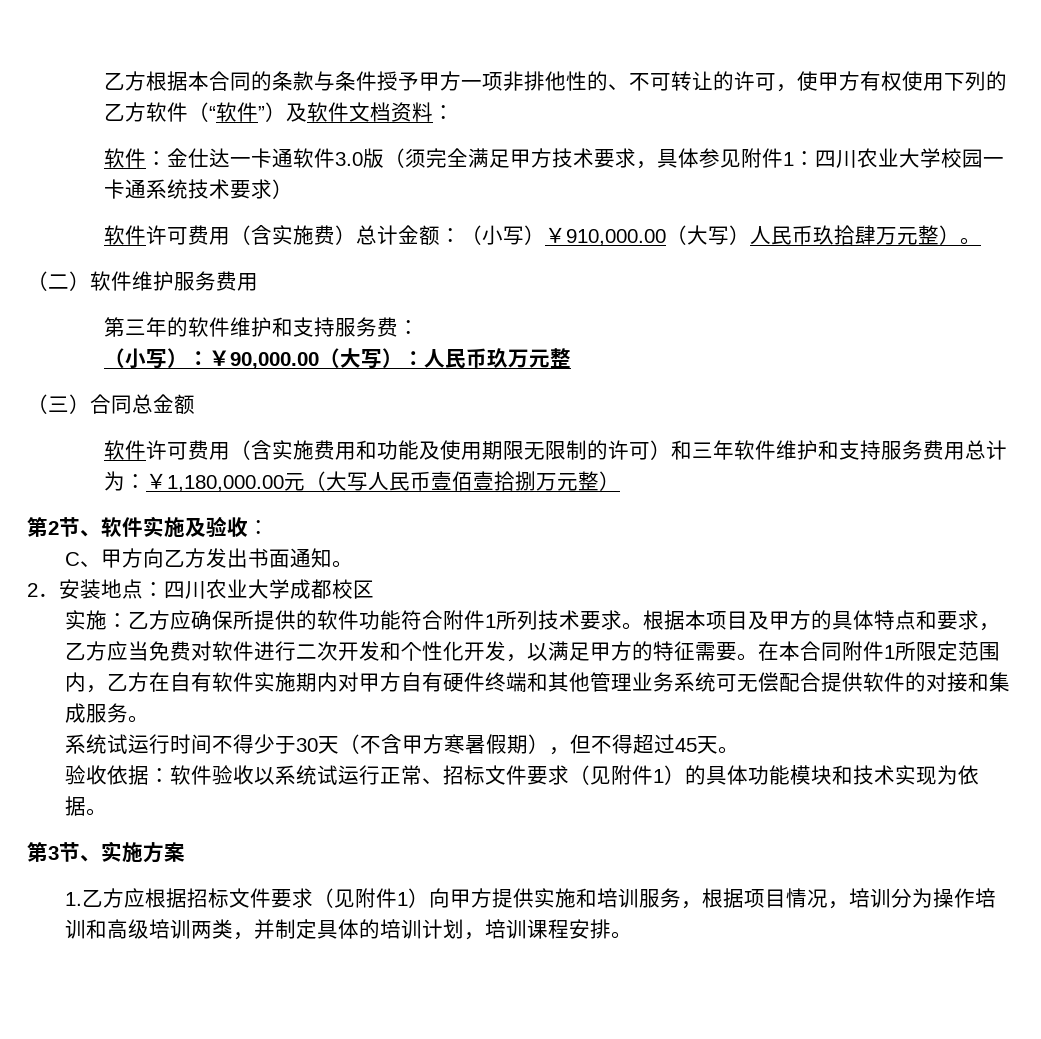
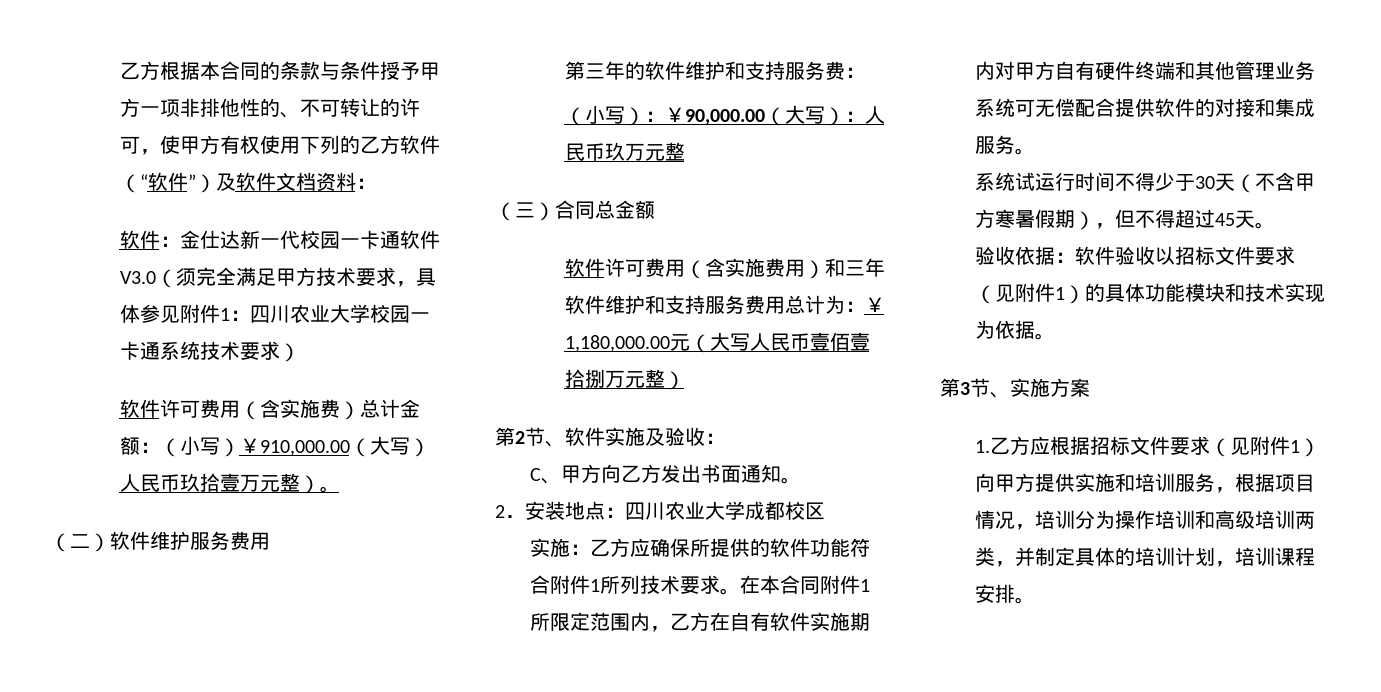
- 软件：金仕达一卡通软件3.0版（须完全满足甲方技术要求，具体参见附件1：四川农业大学校园一卡通系统技术要求）
+ 软件：金仕达新一代校园一卡通软件V3.0（须完全满足甲方技术要求，具体参见附件1：四川农业大学校园一卡通系统技术要求）
- 软件许可费用（含实施费）总计金额：（小写）￥910,000.00（大写）人民币玖拾肆万元整）。
+ 软件许可费用（含实施费）总计金额：（小写）￥910,000.00（大写）人民币玖拾壹万元整）。
- 软件许可费用（含实施费用和功能及使用期限无限制的许可）和三年软件维护和支持服务费用总计为：￥1,180,000.00元（大写人民币壹佰壹拾捌万元整）
+ 软件许可费用（含实施费用）和三年软件维护和支持服务费用总计为：￥1,180,000.00元（大写人民币壹佰壹拾捌万元整）
- 根据本项目及甲方的具体特点和要求，乙方应当免费对软件进行二次开发和个性化开发，以满足甲方的特征需要。
- 验收依据：软件验收以系统试运行正常、招标文件要求（见附件1）的具体功能模块和技术实现为依据。
+ 验收依据：软件验收以招标文件要求（见附件1）的具体功能模块和技术实现为依据。

